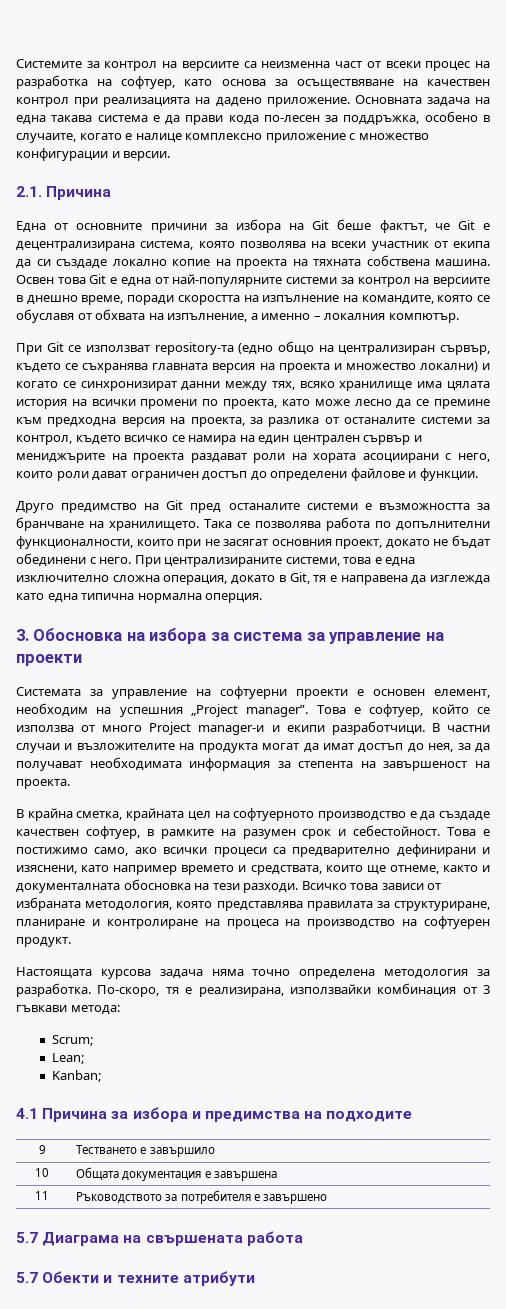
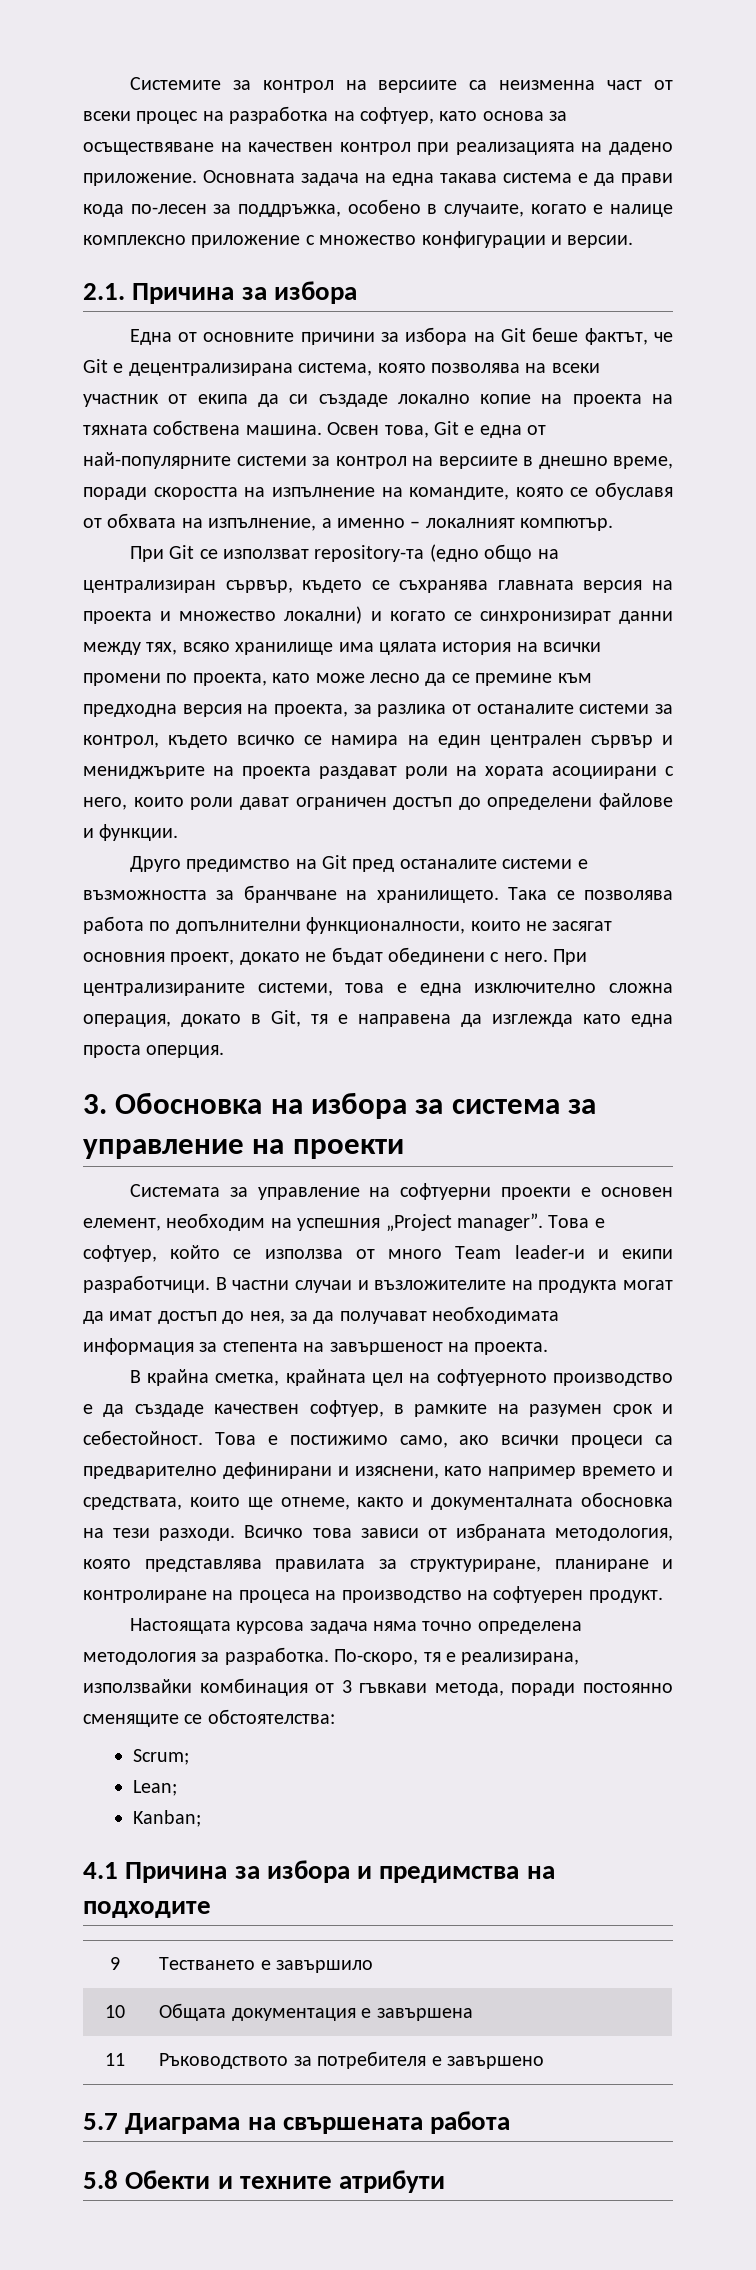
- 2.1. Причина
+ 2.1. Причина за избора
- Освен това Git e една от най-популярните системи за контрол на версиите в днешно време, поради скоростта на изпълнение на командите, която се обуславя от обхвата на изпълнение, а именно – локалния компютър.
+ Освен това, Git e една от най-популярните системи за контрол на версиите в днешно време, поради скоростта на изпълнение на командите, която се обуславя от обхвата на изпълнение, а именно – локалният компютър.
- Така се позволява работа по допълнителни функционалности, които при не засягат основния проект, докато не бъдат обединени с него.
+ Така се позволява работа по допълнителни функционалности, които не засягат основния проект, докато не бъдат обединени с него.
- При централизираните системи, това е една изключително сложна операция, докато в Git, тя е направена да изглежда като една типична нормална оперция.
+ При централизираните системи, това е една изключително сложна операция, докато в Git, тя е направена да изглежда като една проста оперция.
- Това е софтуер, който се използва от много Project manager-и и екипи разработчици.
+ Това е софтуер, който се използва от много Team leader-и и екипи разработчици.
- По-скоро, тя е реализирана, използвайки комбинация от 3 гъвкави метода:
+ По-скоро, тя е реализирана, използвайки комбинация от 3 гъвкави метода, поради постоянно сменящите се обстоятелства:
- 5.7 Обекти и техните атрибути
+ 5.8 Обекти и техните атрибути

